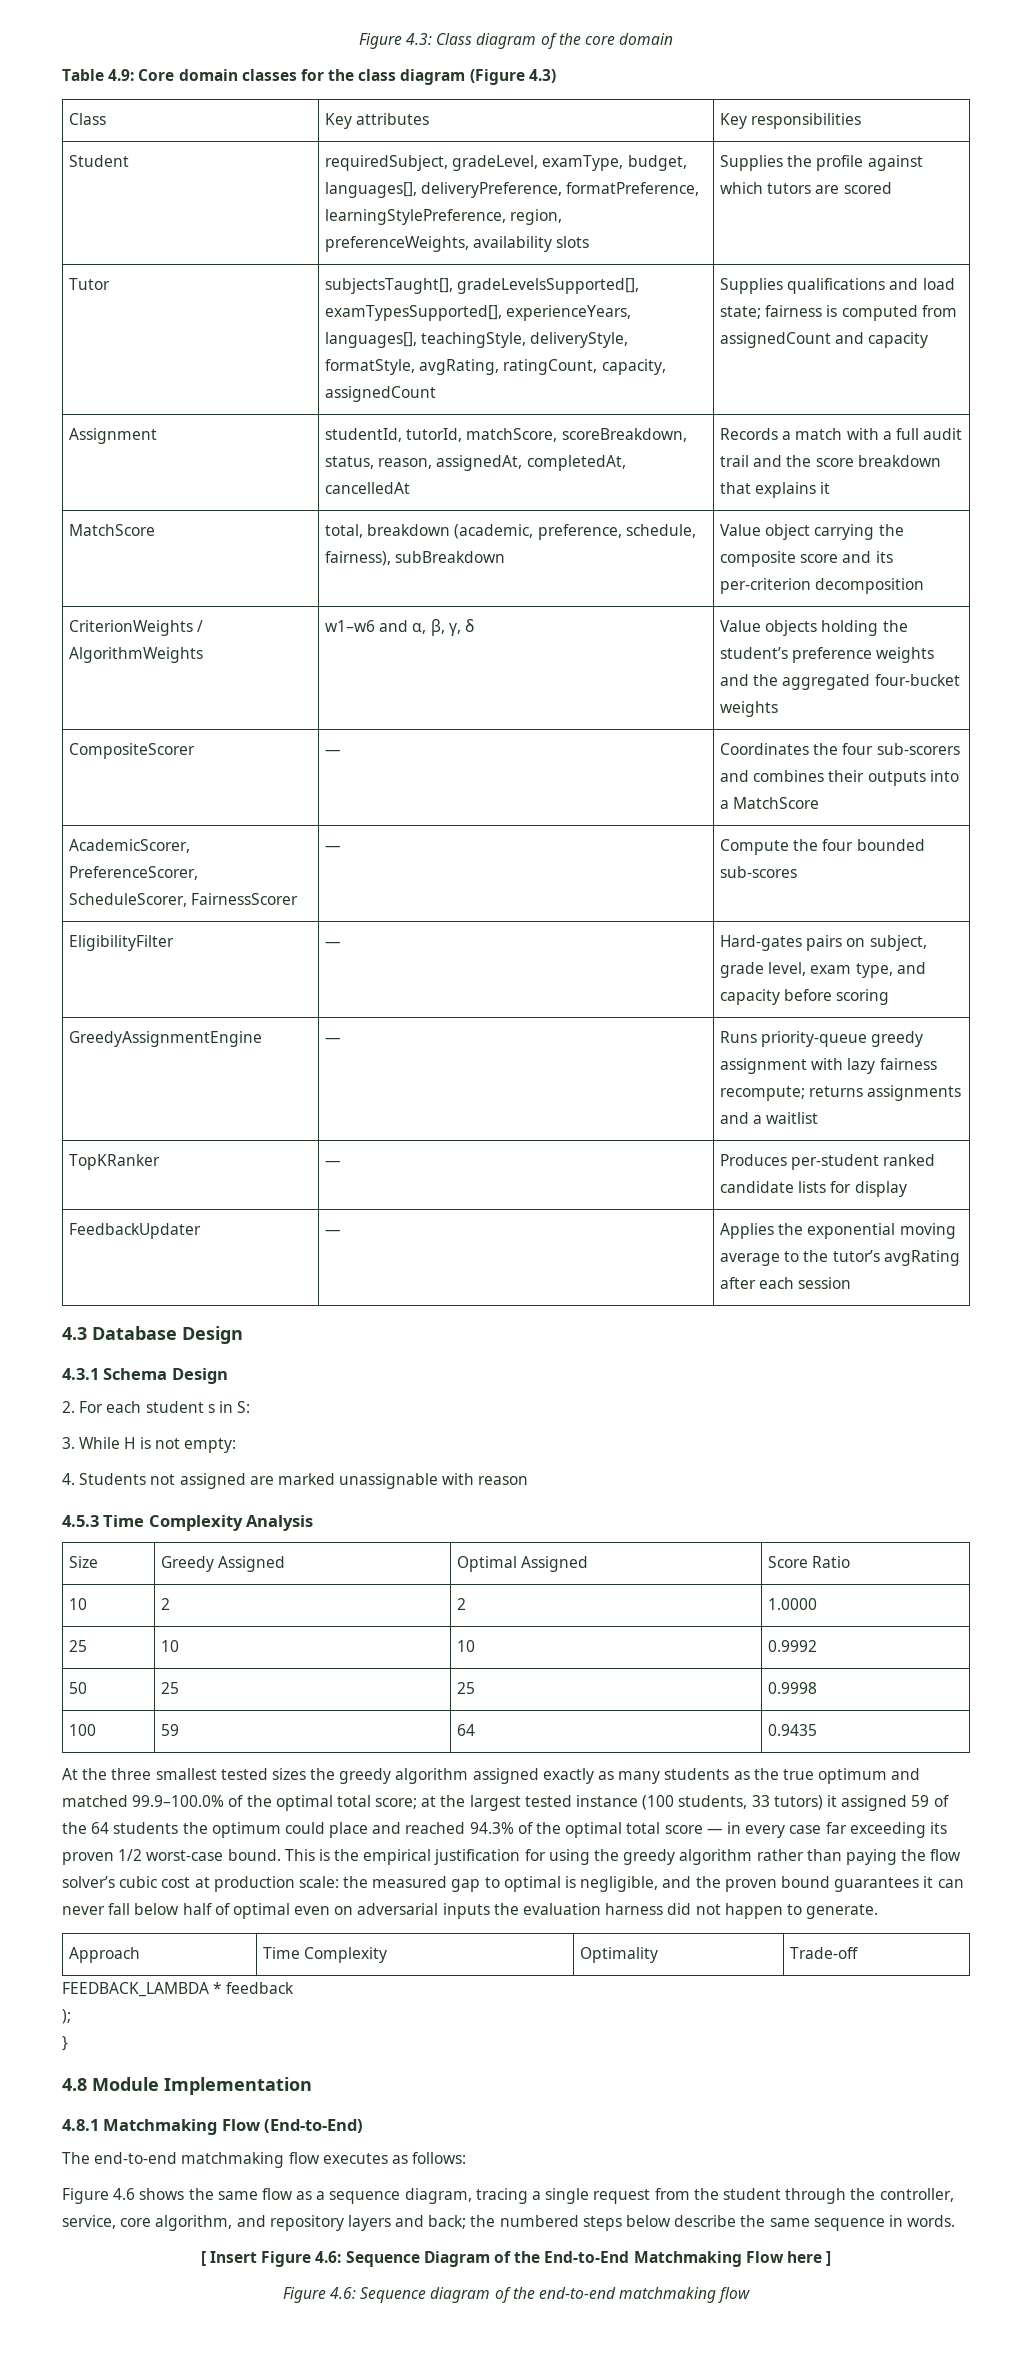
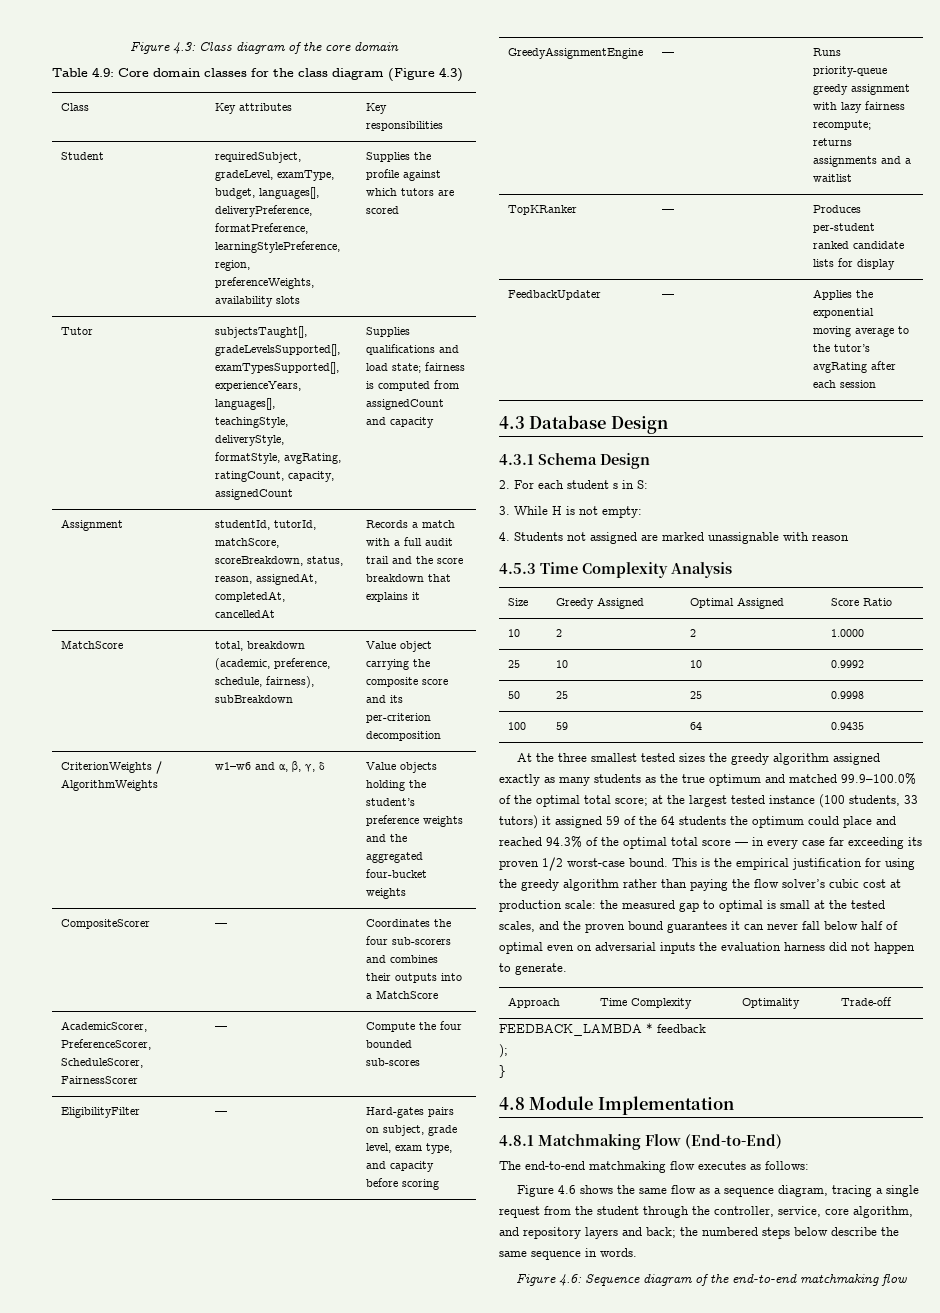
- This is the empirical justification for using the greedy algorithm rather than paying the flow solver’s cubic cost at production scale: the measured gap to optimal is negligible, and the proven bound guarantees it can never fall below half of optimal even on adversarial inputs the evaluation harness did not happen to generate.
+ This is the empirical justification for using the greedy algorithm rather than paying the flow solver’s cubic cost at production scale: the measured gap to optimal is small at the tested scales, and the proven bound guarantees it can never fall below half of optimal even on adversarial inputs the evaluation harness did not happen to generate.
- [ Insert Figure 4.6: Sequence Diagram of the End-to-End Matchmaking Flow here ]

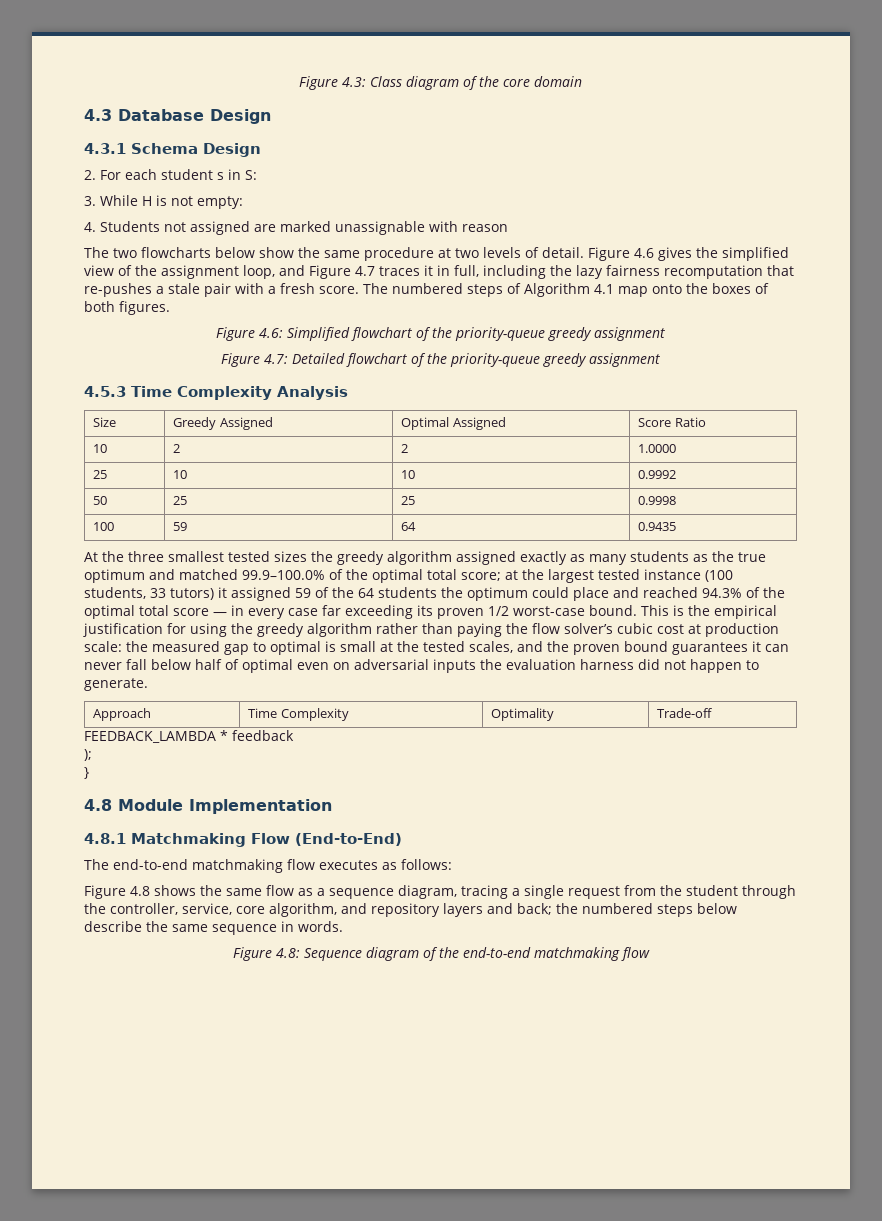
- Table 4.9: Core domain classes for the class diagram (Figure 4.3)
- Class | Key attributes | Key responsibilities
- Student | requiredSubject, gradeLevel, examType, budget, languages[], deliveryPreference, formatPreference, learningStylePreference, region, preferenceWeights, availability slots | Supplies the profile against which tutors are scored
- Tutor | subjectsTaught[], gradeLevelsSupported[], examTypesSupported[], experienceYears, languages[], teachingStyle, deliveryStyle, formatStyle, avgRating, ratingCount, capacity, assignedCount | Supplies qualifications and load state; fairness is computed from assignedCount and capacity
- Assignment | studentId, tutorId, matchScore, scoreBreakdown, status, reason, assignedAt, completedAt, cancelledAt | Records a match with a full audit trail and the score breakdown that explains it
- MatchScore | total, breakdown (academic, preference, schedule, fairness), subBreakdown | Value object carrying the composite score and its per-criterion decomposition
- CriterionWeights / AlgorithmWeights | w1–w6 and α, β, γ, δ | Value objects holding the student’s preference weights and the aggregated four-bucket weights
- CompositeScorer | — | Coordinates the four sub-scorers and combines their outputs into a MatchScore
- AcademicScorer, PreferenceScorer, ScheduleScorer, FairnessScorer | — | Compute the four bounded sub-scores
- EligibilityFilter | — | Hard-gates pairs on subject, grade level, exam type, and capacity before scoring
- GreedyAssignmentEngine | — | Runs priority-queue greedy assignment with lazy fairness recompute; returns assignments and a waitlist
- TopKRanker | — | Produces per-student ranked candidate lists for display
- FeedbackUpdater | — | Applies the exponential moving average to the tutor’s avgRating after each session
+ The two flowcharts below show the same procedure at two levels of detail. Figure 4.6 gives the simplified view of the assignment loop, and Figure 4.7 traces it in full, including the lazy fairness recomputation that re-pushes a stale pair with a fresh score. The numbered steps of Algorithm 4.1 map onto the boxes of both figures.
+ Figure 4.6: Simplified flowchart of the priority-queue greedy assignment
+ Figure 4.7: Detailed flowchart of the priority-queue greedy assignment
- Figure 4.6 shows the same flow as a sequence diagram, tracing a single request from the student through the controller, service, core algorithm, and repository layers and back; the numbered steps below describe the same sequence in words.
+ Figure 4.8 shows the same flow as a sequence diagram, tracing a single request from the student through the controller, service, core algorithm, and repository layers and back; the numbered steps below describe the same sequence in words.
- Figure 4.6: Sequence diagram of the end-to-end matchmaking flow
+ Figure 4.8: Sequence diagram of the end-to-end matchmaking flow

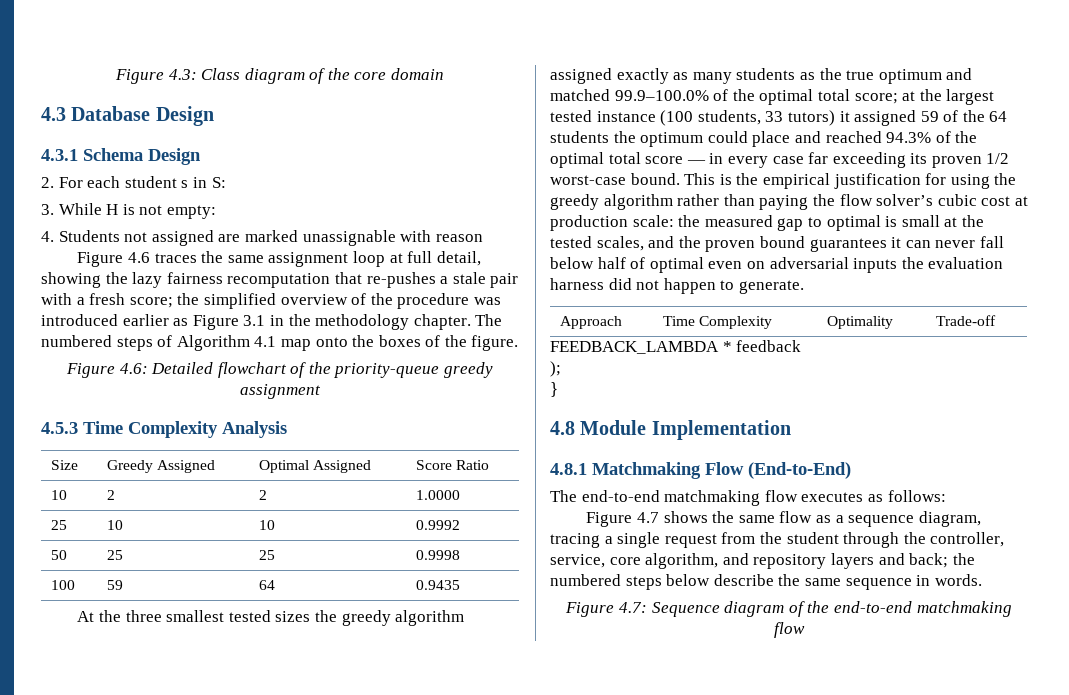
- The two flowcharts below show the same procedure at two levels of detail. Figure 4.6 gives the simplified view of the assignment loop, and Figure 4.7 traces it in full, including the lazy fairness recomputation that re-pushes a stale pair with a fresh score.
+ Figure 4.6 traces the same assignment loop at full detail, showing the lazy fairness recomputation that re-pushes a stale pair with a fresh score; the simplified overview of the procedure was introduced earlier as Figure 3.1 in the methodology chapter.
- The numbered steps of Algorithm 4.1 map onto the boxes of both figures.
+ The numbered steps of Algorithm 4.1 map onto the boxes of the figure.
- Figure 4.6: Simplified flowchart of the priority-queue greedy assignment
- Figure 4.7: Detailed flowchart of the priority-queue greedy assignment
+ Figure 4.6: Detailed flowchart of the priority-queue greedy assignment
- Figure 4.8 shows the same flow as a sequence diagram, tracing a single request from the student through the controller, service, core algorithm, and repository layers and back; the numbered steps below describe the same sequence in words.
+ Figure 4.7 shows the same flow as a sequence diagram, tracing a single request from the student through the controller, service, core algorithm, and repository layers and back; the numbered steps below describe the same sequence in words.
- Figure 4.8: Sequence diagram of the end-to-end matchmaking flow
+ Figure 4.7: Sequence diagram of the end-to-end matchmaking flow

